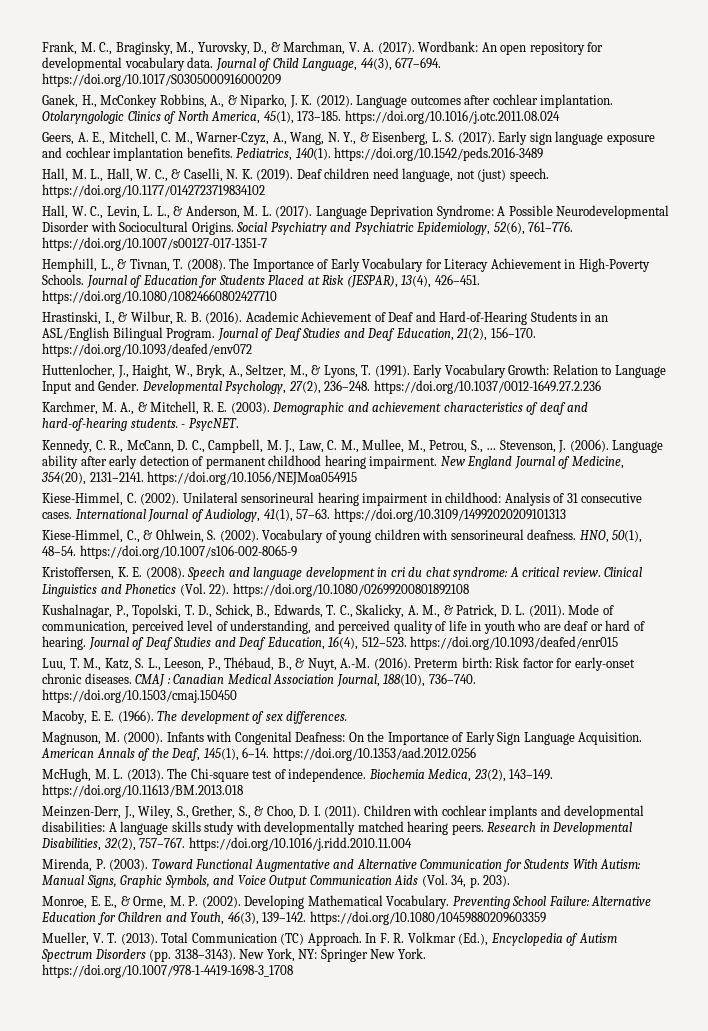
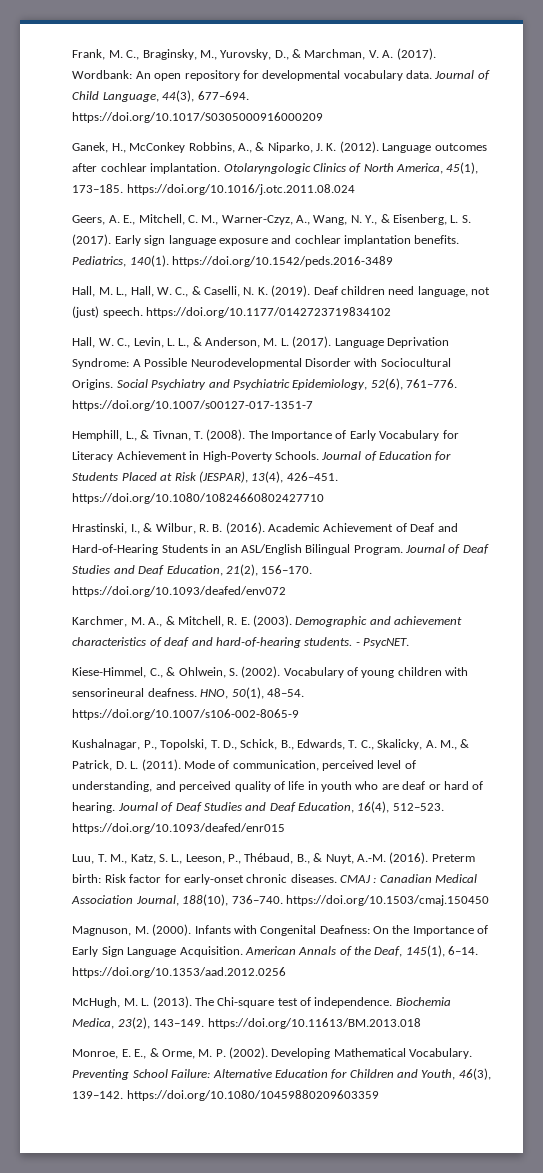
- Huttenlocher, J., Haight, W., Bryk, A., Seltzer, M., & Lyons, T. (1991). Early Vocabulary Growth: Relation to Language Input and Gender. Developmental Psychology, 27(2), 236–248. https://doi.org/10.1037/0012-1649.27.2.236
- Kennedy, C. R., McCann, D. C., Campbell, M. J., Law, C. M., Mullee, M., Petrou, S., … Stevenson, J. (2006). Language ability after early detection of permanent childhood hearing impairment. New England Journal of Medicine, 354(20), 2131–2141. https://doi.org/10.1056/NEJMoa054915
- Kiese-Himmel, C. (2002). Unilateral sensorineural hearing impairment in childhood: Analysis of 31 consecutive cases. International Journal of Audiology, 41(1), 57–63. https://doi.org/10.3109/14992020209101313
- Kristoffersen, K. E. (2008). Speech and language development in cri du chat syndrome: A critical review. Clinical Linguistics and Phonetics (Vol. 22). https://doi.org/10.1080/02699200801892108
- Macoby, E. E. (1966). The development of sex differences.
- Meinzen-Derr, J., Wiley, S., Grether, S., & Choo, D. I. (2011). Children with cochlear implants and developmental disabilities: A language skills study with developmentally matched hearing peers. Research in Developmental Disabilities, 32(2), 757–767. https://doi.org/10.1016/j.ridd.2010.11.004
- Mirenda, P. (2003). Toward Functional Augmentative and Alternative Communication for Students With Autism: Manual Signs, Graphic Symbols, and Voice Output Communication Aids (Vol. 34, p. 203).
- Mueller, V. T. (2013). Total Communication (TC) Approach. In F. R. Volkmar (Ed.), Encyclopedia of Autism Spectrum Disorders (pp. 3138–3143). New York, NY: Springer New York. https://doi.org/10.1007/978-1-4419-1698-3_1708

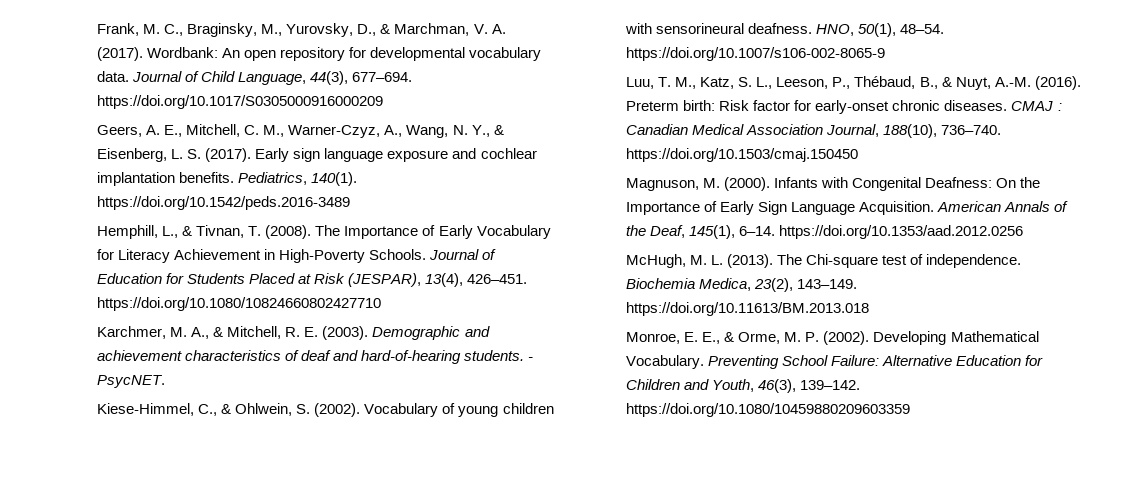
- Ganek, H., McConkey Robbins, A., & Niparko, J. K. (2012). Language outcomes after cochlear implantation. Otolaryngologic Clinics of North America, 45(1), 173–185. https://doi.org/10.1016/j.otc.2011.08.024
- Hall, M. L., Hall, W. C., & Caselli, N. K. (2019). Deaf children need language, not (just) speech. https://doi.org/10.1177/0142723719834102
- Hall, W. C., Levin, L. L., & Anderson, M. L. (2017). Language Deprivation Syndrome: A Possible Neurodevelopmental Disorder with Sociocultural Origins. Social Psychiatry and Psychiatric Epidemiology, 52(6), 761–776. https://doi.org/10.1007/s00127-017-1351-7
- Hrastinski, I., & Wilbur, R. B. (2016). Academic Achievement of Deaf and Hard-of-Hearing Students in an ASL/English Bilingual Program. Journal of Deaf Studies and Deaf Education, 21(2), 156–170. https://doi.org/10.1093/deafed/env072
- Kushalnagar, P., Topolski, T. D., Schick, B., Edwards, T. C., Skalicky, A. M., & Patrick, D. L. (2011). Mode of communication, perceived level of understanding, and perceived quality of life in youth who are deaf or hard of hearing. Journal of Deaf Studies and Deaf Education, 16(4), 512–523. https://doi.org/10.1093/deafed/enr015

